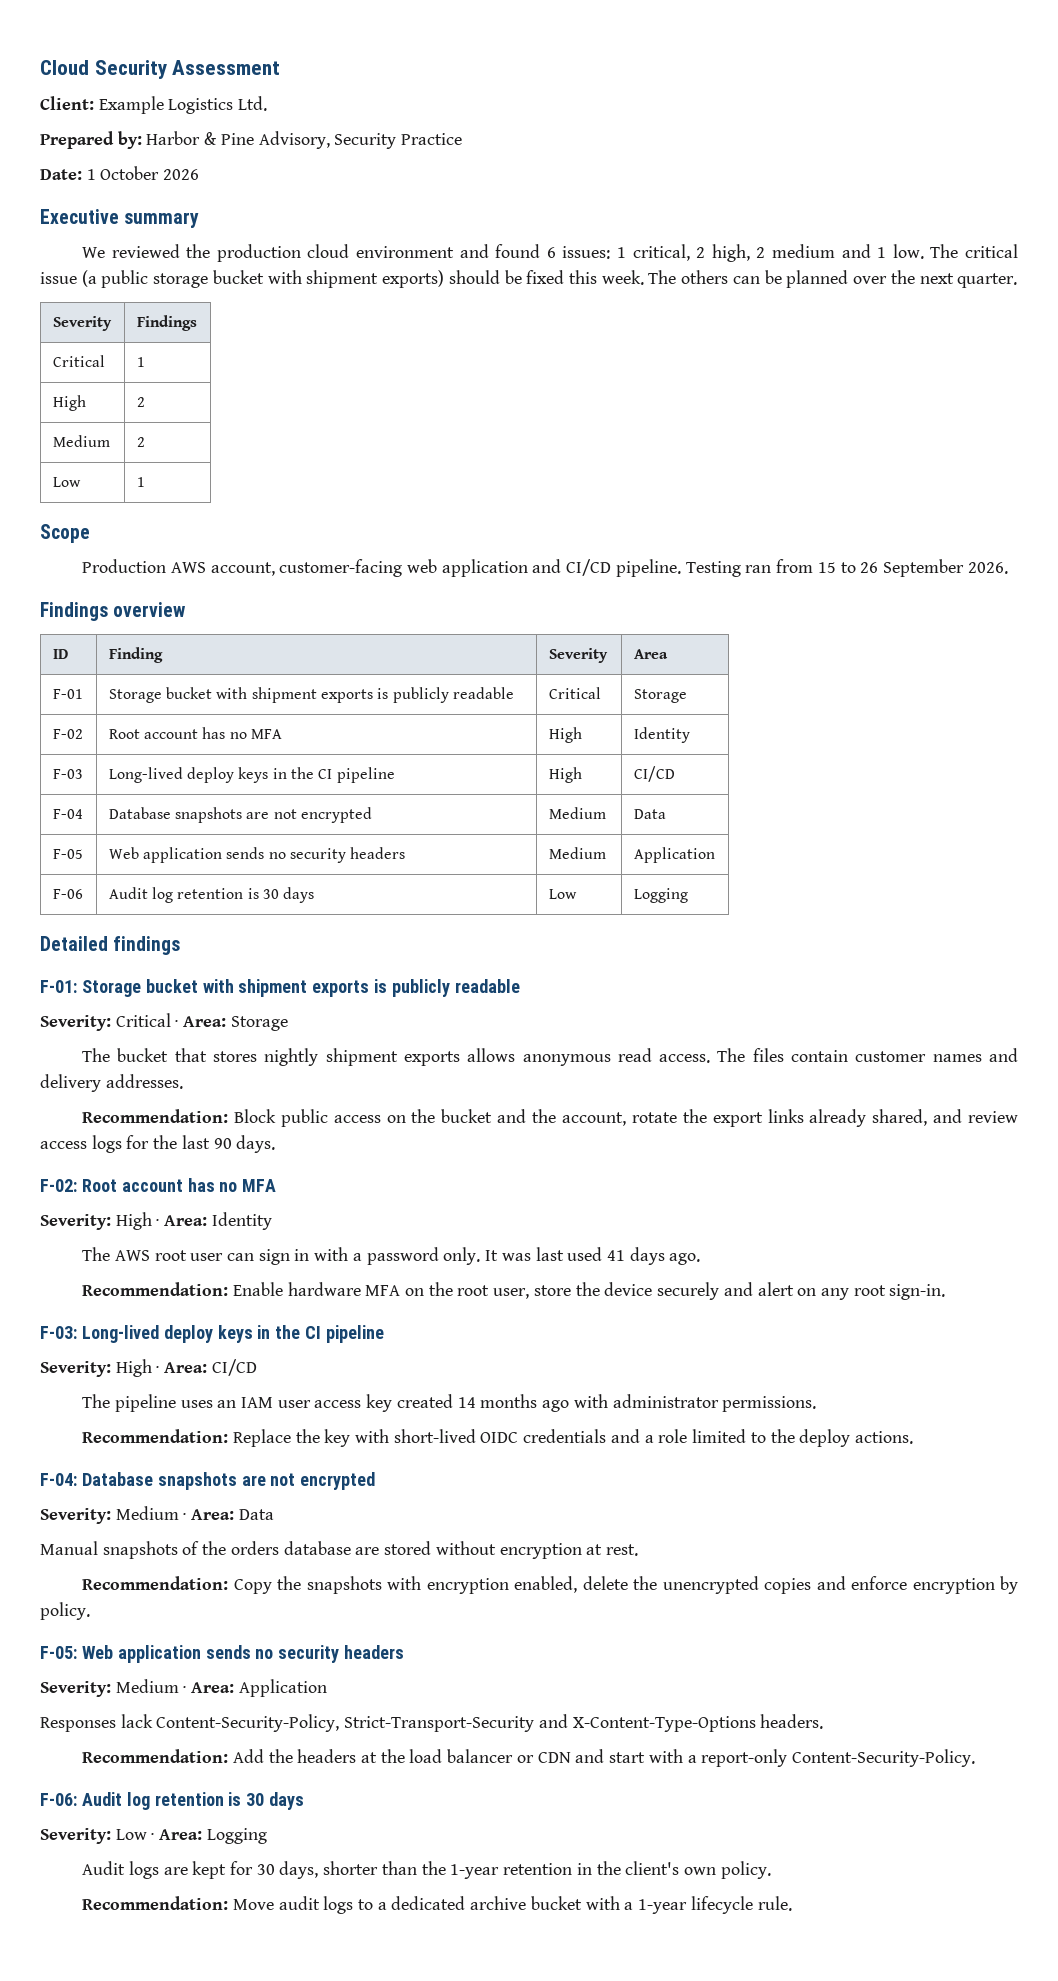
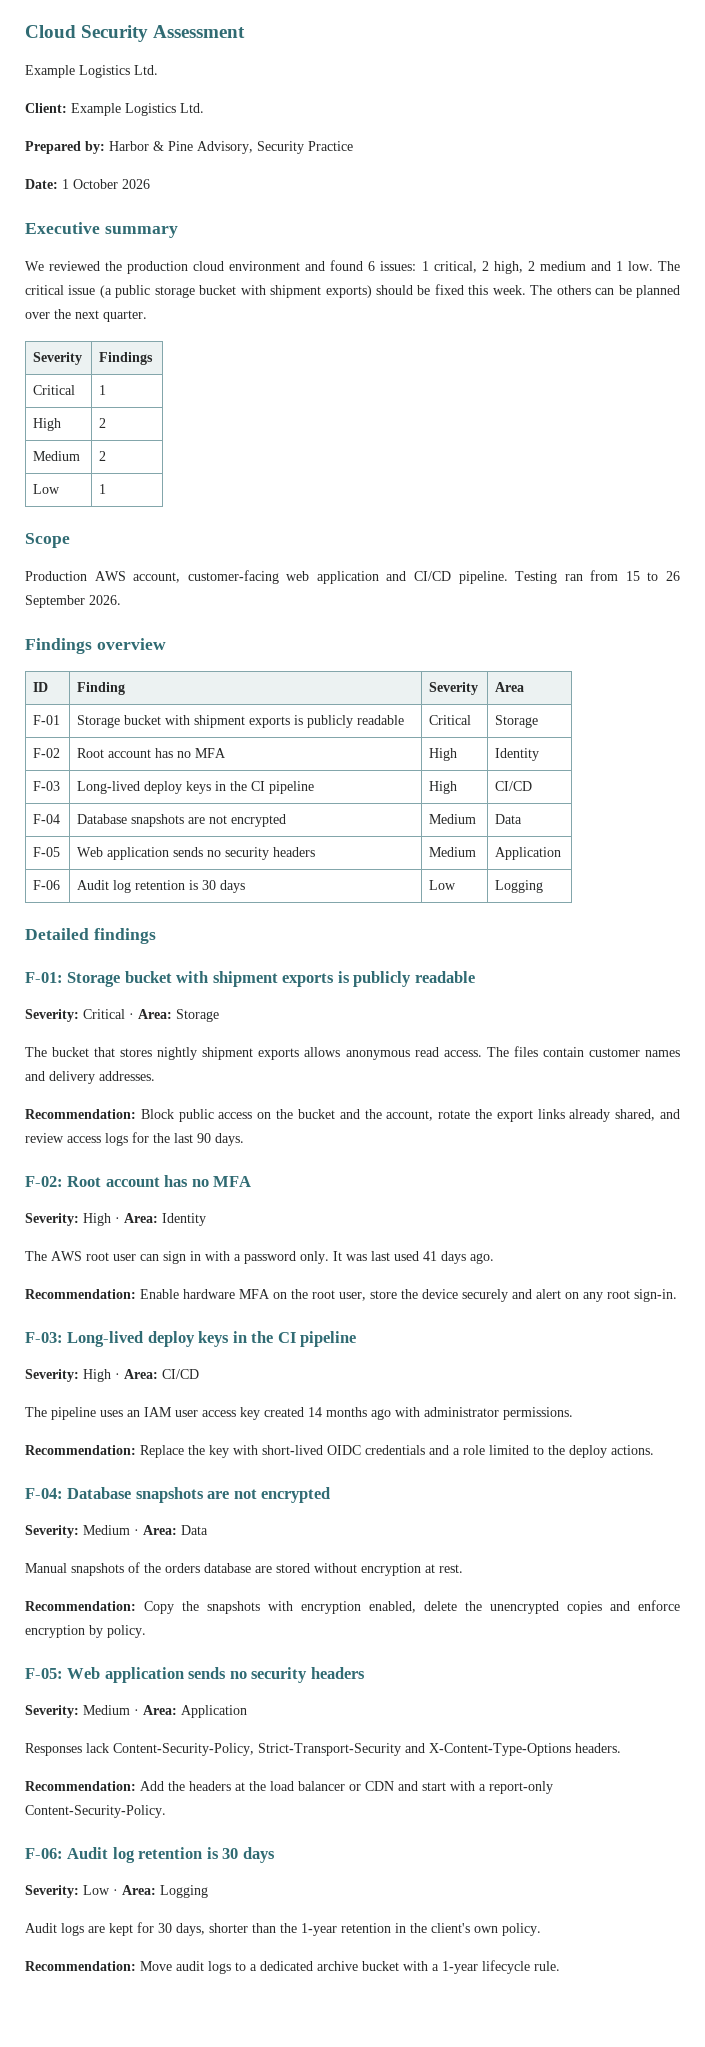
  Cloud Security Assessment
+ Example Logistics Ltd.

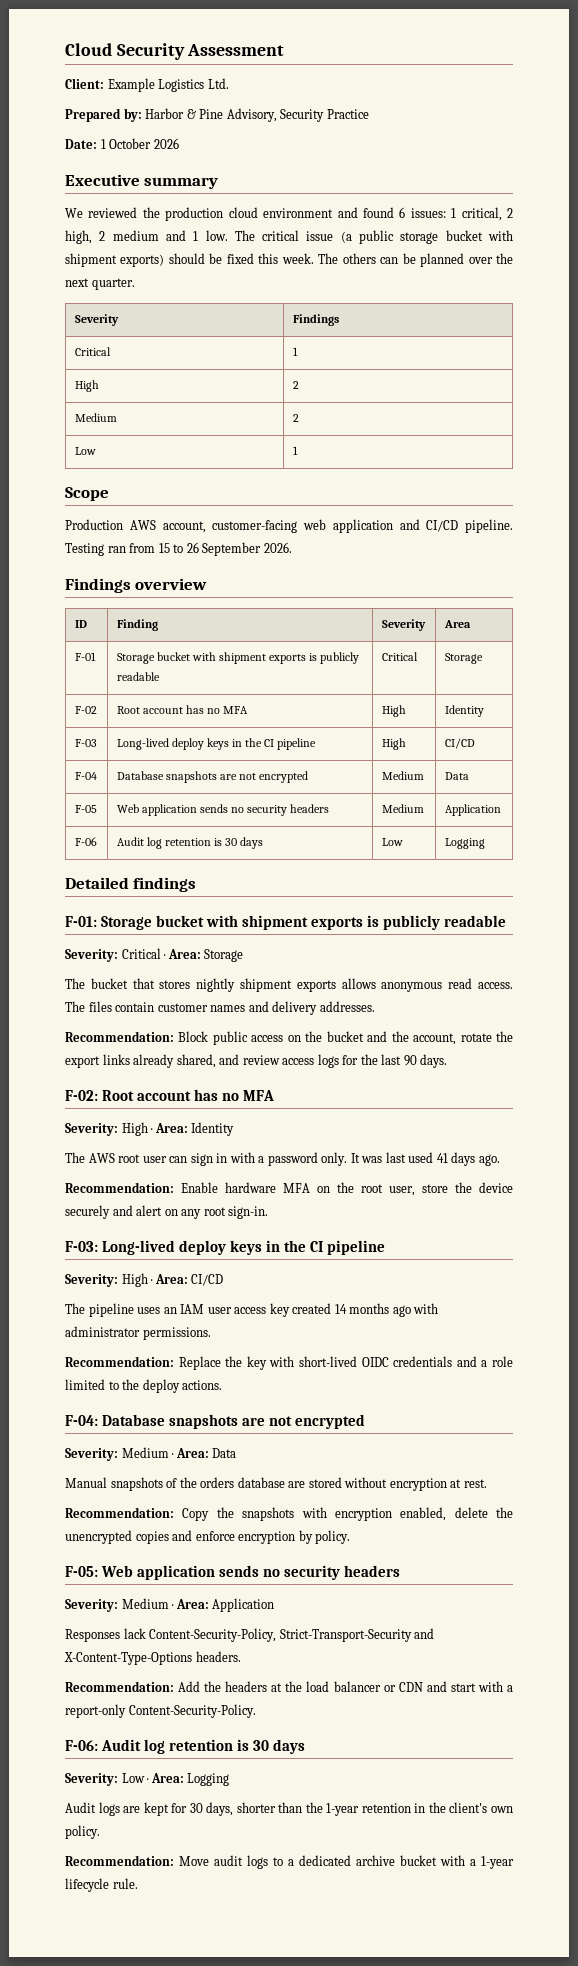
  Cloud Security Assessment
- Example Logistics Ltd.

